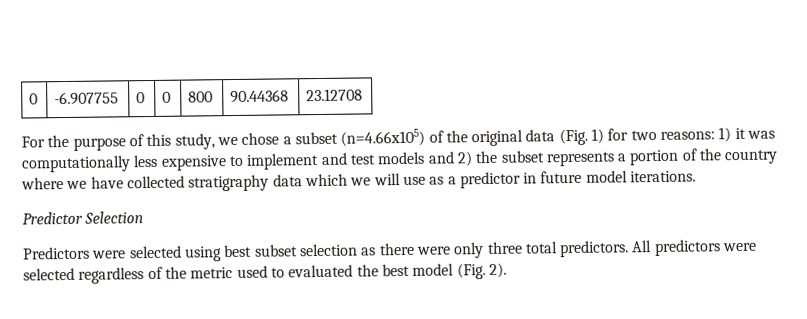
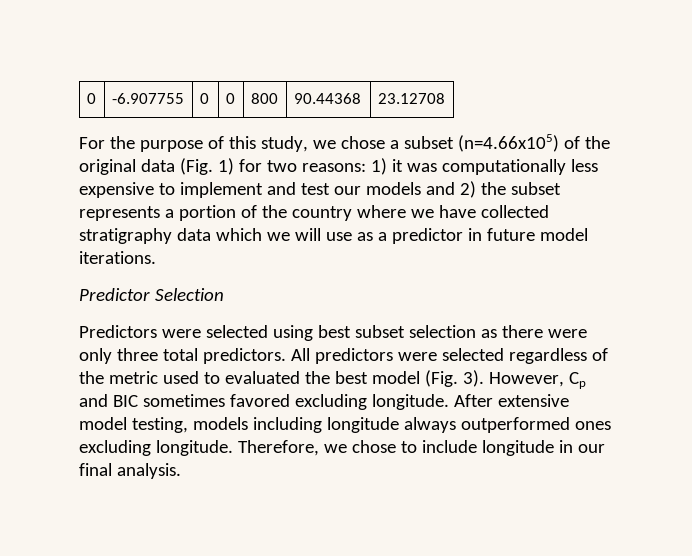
- For the purpose of this study, we chose a subset (n=4.66x105) of the original data (Fig. 1) for two reasons: 1) it was computationally less expensive to implement and test models and 2) the subset represents a portion of the country where we have collected stratigraphy data which we will use as a predictor in future model iterations.
+ For the purpose of this study, we chose a subset (n=4.66x105) of the original data (Fig. 1) for two reasons: 1) it was computationally less expensive to implement and test our models and 2) the subset represents a portion of the country where we have collected stratigraphy data which we will use as a predictor in future model iterations.
- All predictors were selected regardless of the metric used to evaluated the best model (Fig. 2).
+ All predictors were selected regardless of the metric used to evaluated the best model (Fig. 3). However, Cp and BIC sometimes favored excluding longitude. After extensive model testing, models including longitude always outperformed ones excluding longitude. Therefore, we chose to include longitude in our final analysis.

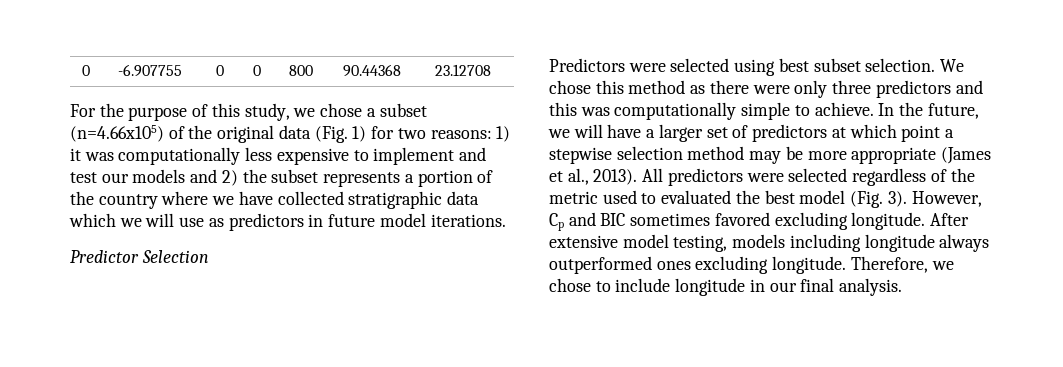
- For the purpose of this study, we chose a subset (n=4.66x105) of the original data (Fig. 1) for two reasons: 1) it was computationally less expensive to implement and test our models and 2) the subset represents a portion of the country where we have collected stratigraphy data which we will use as a predictor in future model iterations.
+ For the purpose of this study, we chose a subset (n=4.66x105) of the original data (Fig. 1) for two reasons: 1) it was computationally less expensive to implement and test our models and 2) the subset represents a portion of the country where we have collected stratigraphic data which we will use as predictors in future model iterations.
- Predictors were selected using best subset selection as there were only three total predictors.
+ Predictors were selected using best subset selection. We chose this method as there were only three predictors and this was computationally simple to achieve. In the future, we will have a larger set of predictors at which point a stepwise selection method may be more appropriate (James et al., 2013).

